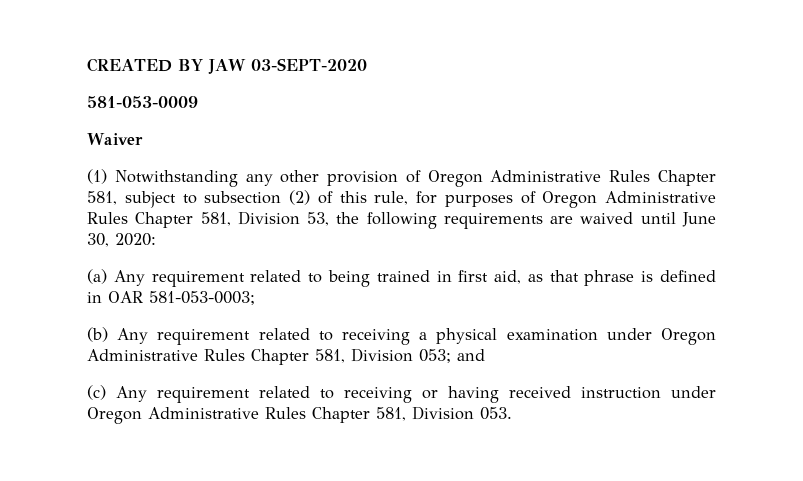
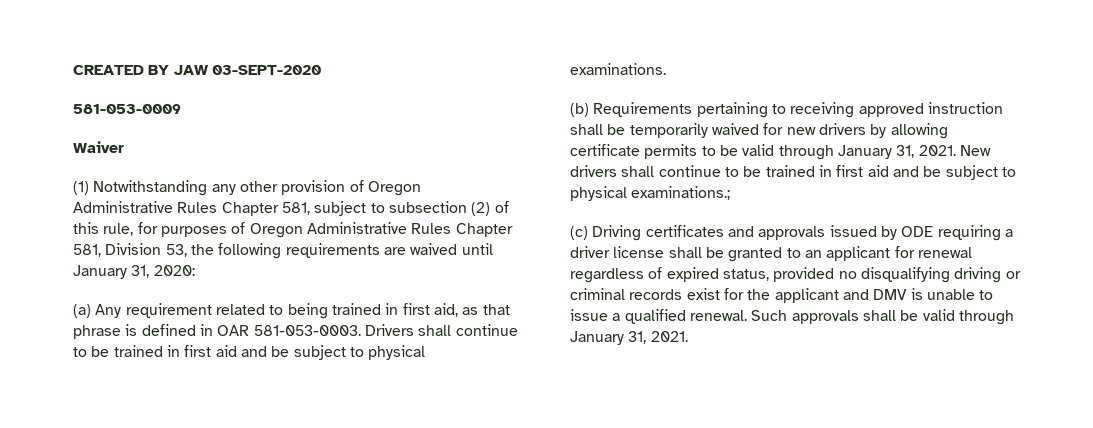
- (1) Notwithstanding any other provision of Oregon Administrative Rules Chapter 581, subject to subsection (2) of this rule, for purposes of Oregon Administrative Rules Chapter 581, Division 53, the following requirements are waived until June 30, 2020:
+ (1) Notwithstanding any other provision of Oregon Administrative Rules Chapter 581, subject to subsection (2) of this rule, for purposes of Oregon Administrative Rules Chapter 581, Division 53, the following requirements are waived until January 31, 2020:
- (a) Any requirement related to being trained in first aid, as that phrase is defined in OAR 581-053-0003;
- (b) Any requirement related to receiving a physical examination under Oregon Administrative Rules Chapter 581, Division 053; and
- (c) Any requirement related to receiving or having received instruction under Oregon Administrative Rules Chapter 581, Division 053.
+ (a) Any requirement related to being trained in first aid, as that phrase is defined in OAR 581-053-0003. Drivers shall continue to be trained in first aid and be subject to physical examinations.
+ (b) Requirements pertaining to receiving approved instruction shall be temporarily waived for new drivers by allowing certificate permits to be valid through January 31, 2021. New drivers shall continue to be trained in first aid and be subject to physical examinations.;
+ (c) Driving certificates and approvals issued by ODE requiring a driver license shall be granted to an applicant for renewal regardless of expired status, provided no disqualifying driving or criminal records exist for the applicant and DMV is unable to issue a qualified renewal. Such approvals shall be valid through January 31, 2021.

